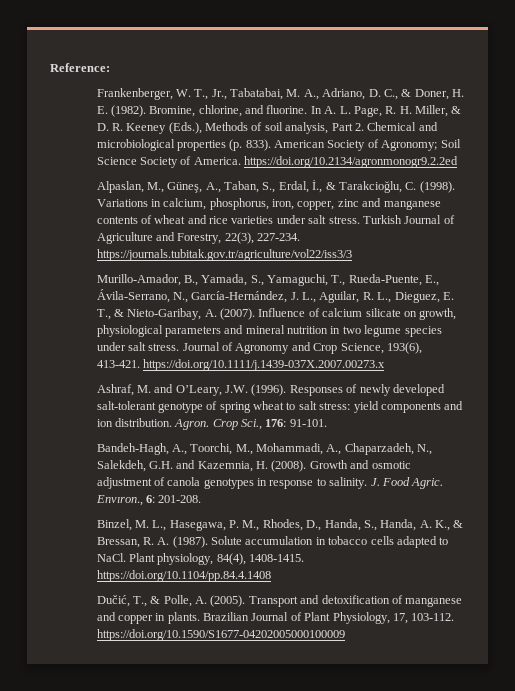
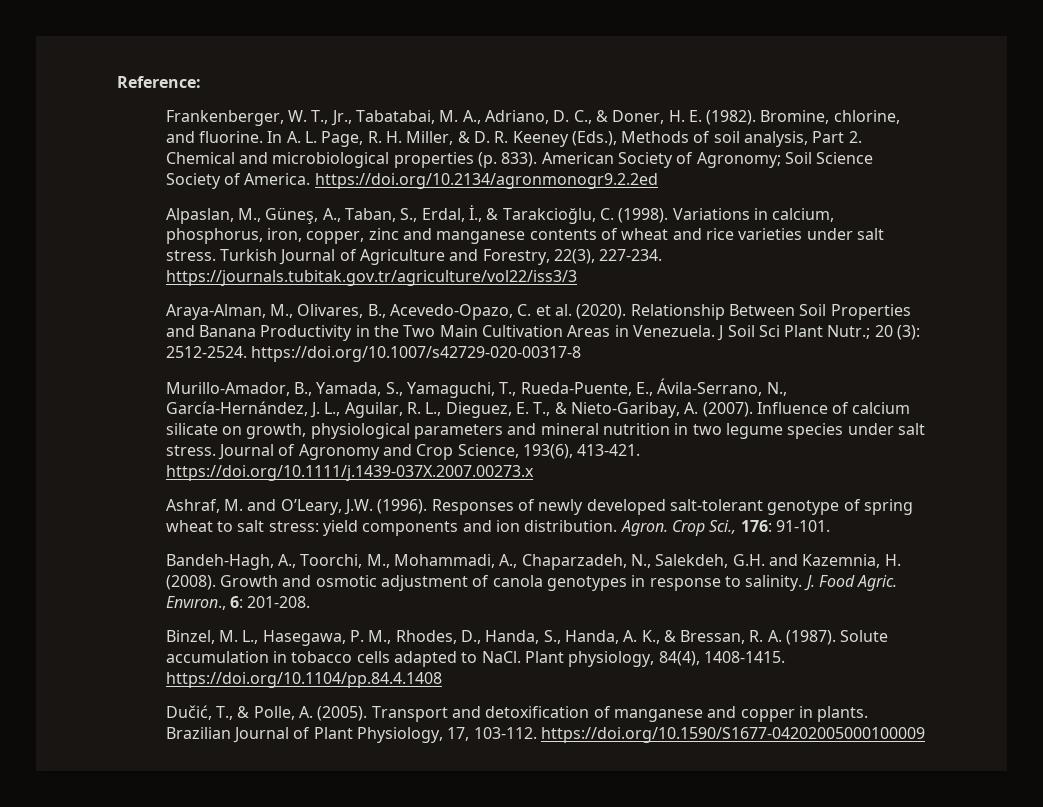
+ Araya-Alman, M., Olivares, B., Acevedo-Opazo, C. et al. (2020). Relationship Between Soil Properties and Banana Productivity in the Two Main Cultivation Areas in Venezuela. J Soil Sci Plant Nutr.; 20 (3): 2512-2524. https://doi.org/10.1007/s42729-020-00317-8

